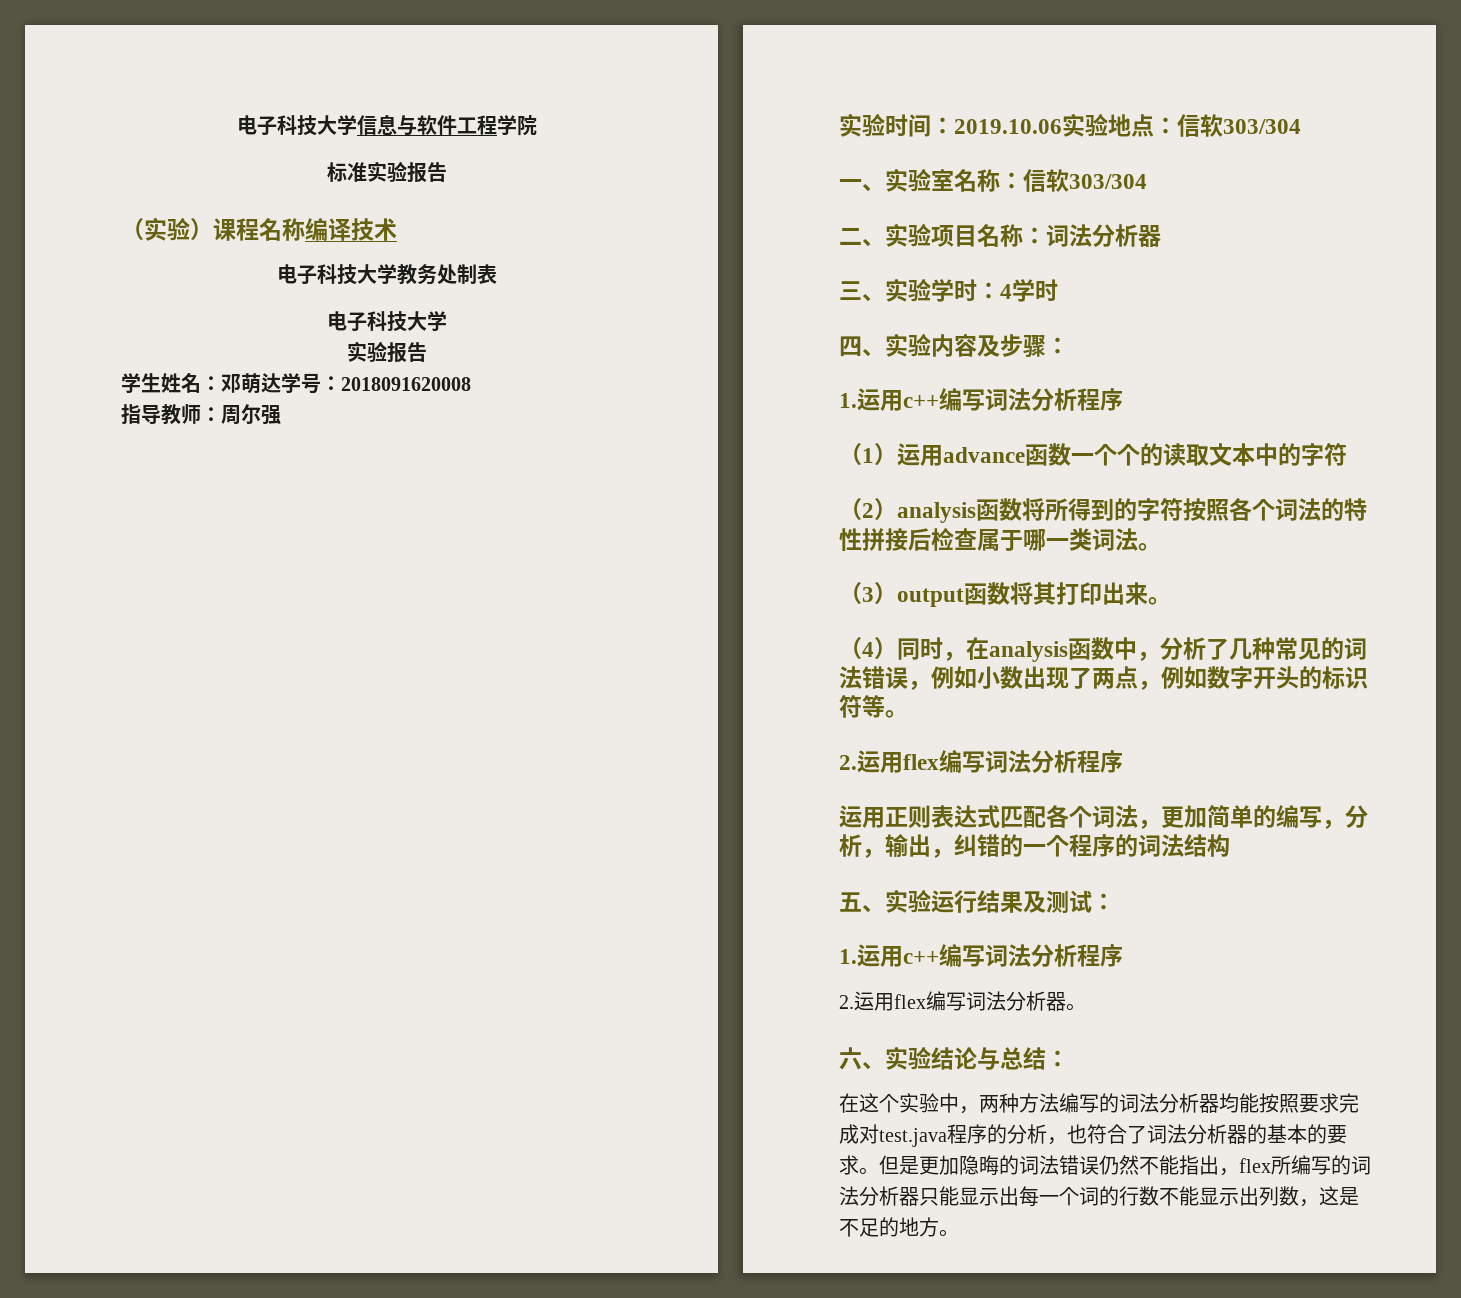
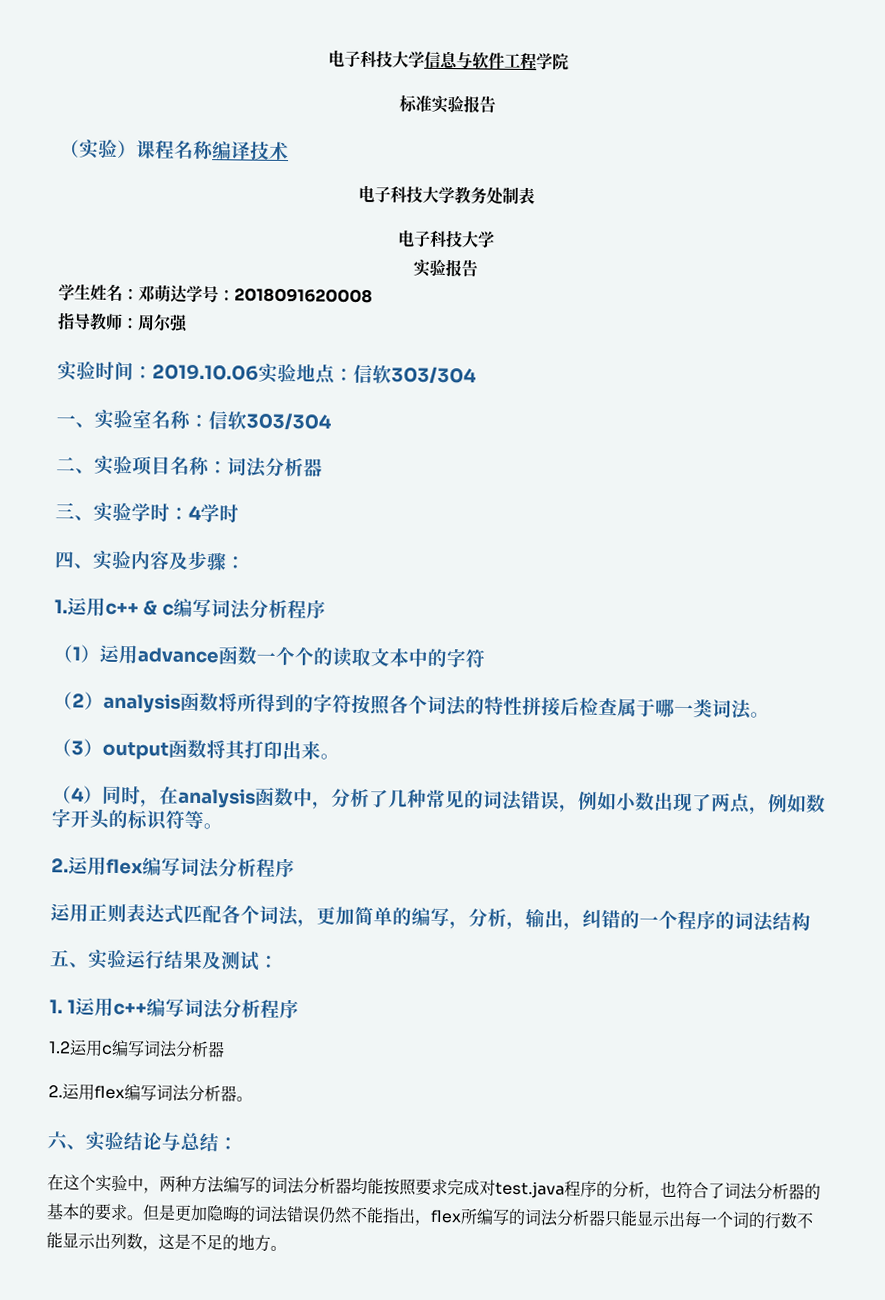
  四、实验内容及步骤：
- 1.运用c++编写词法分析程序
+ 1.运用c++ & c编写词法分析程序
  五、实验运行结果及测试：
- 1.运用c++编写词法分析程序
+ 1. 1运用c++编写词法分析程序
+ 1.2运用c编写词法分析器

